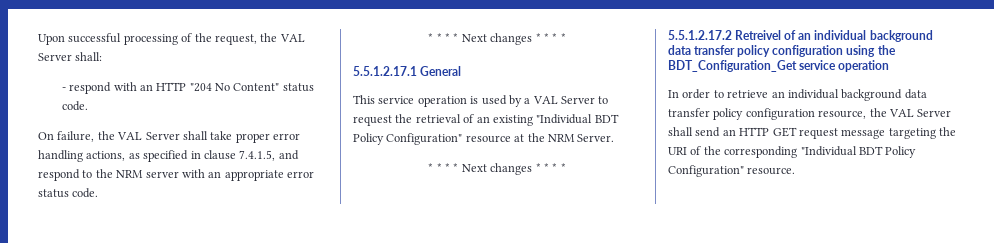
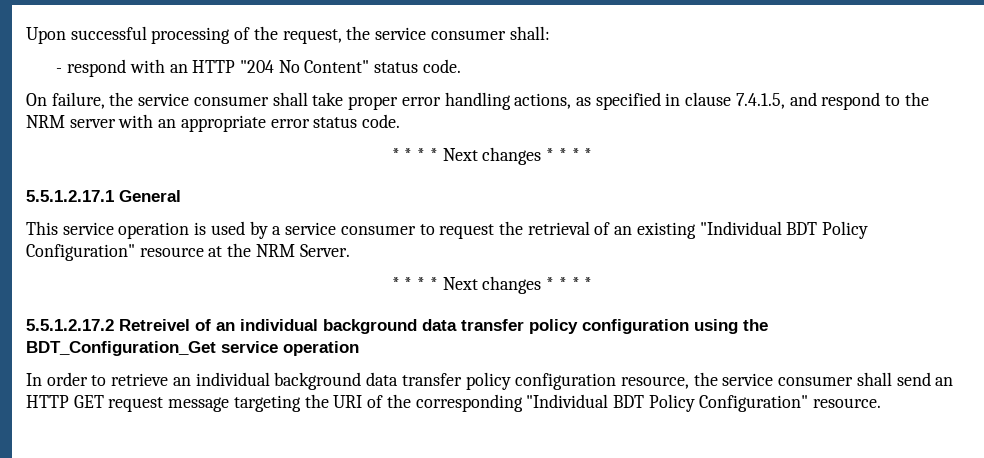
- Upon successful processing of the request, the VAL Server shall:
+ Upon successful processing of the request, the service consumer shall:
- On failure, the VAL Server shall take proper error handling actions, as specified in clause 7.4.1.5, and respond to the NRM server with an appropriate error status code.
+ On failure, the service consumer shall take proper error handling actions, as specified in clause 7.4.1.5, and respond to the NRM server with an appropriate error status code.
- This service operation is used by a VAL Server to request the retrieval of an existing "Individual BDT Policy Configuration" resource at the NRM Server.
+ This service operation is used by a service consumer to request the retrieval of an existing "Individual BDT Policy Configuration" resource at the NRM Server.
- In order to retrieve an individual background data transfer policy configuration resource, the VAL Server shall send an HTTP GET request message targeting the URI of the corresponding "Individual BDT Policy Configuration" resource.
+ In order to retrieve an individual background data transfer policy configuration resource, the service consumer shall send an HTTP GET request message targeting the URI of the corresponding "Individual BDT Policy Configuration" resource.

